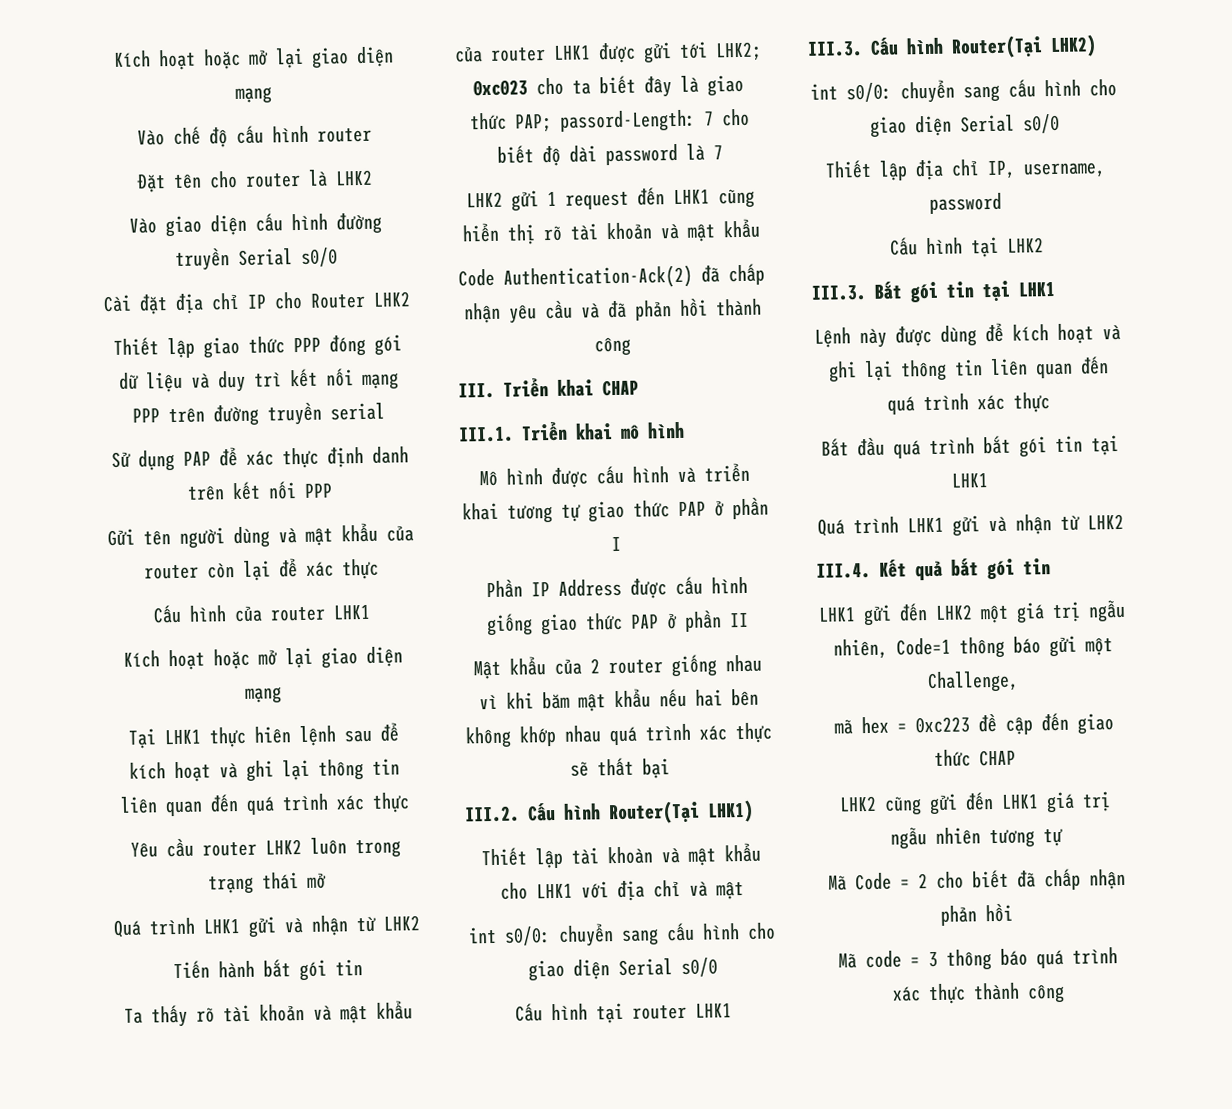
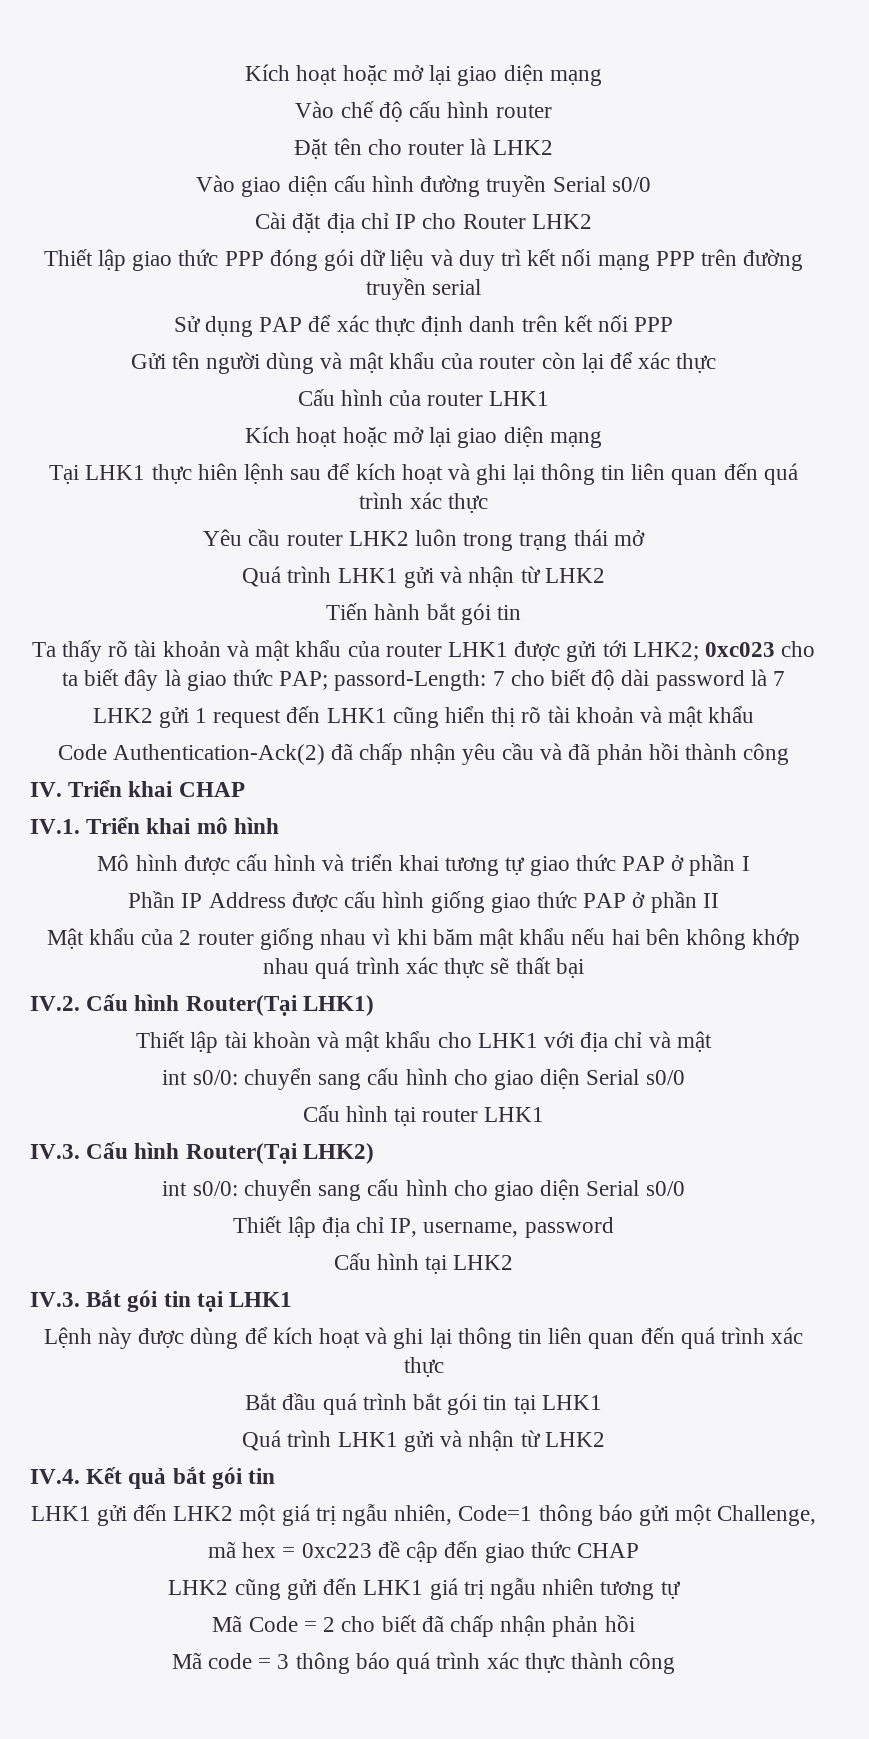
- III. Triển khai CHAP
+ IV. Triển khai CHAP
- III.1. Triển khai mô hình
+ IV.1. Triển khai mô hình
- III.2. Cấu hình Router(Tại LHK1)
+ IV.2. Cấu hình Router(Tại LHK1)
- III.3. Cấu hình Router(Tại LHK2)
+ IV.3. Cấu hình Router(Tại LHK2)
- III.3. Bắt gói tin tại LHK1
+ IV.3. Bắt gói tin tại LHK1
- III.4. Kết quả bắt gói tin
+ IV.4. Kết quả bắt gói tin

